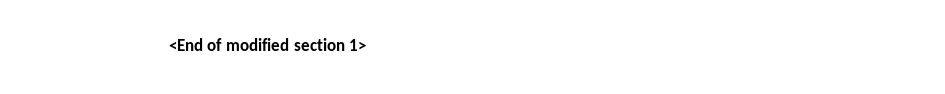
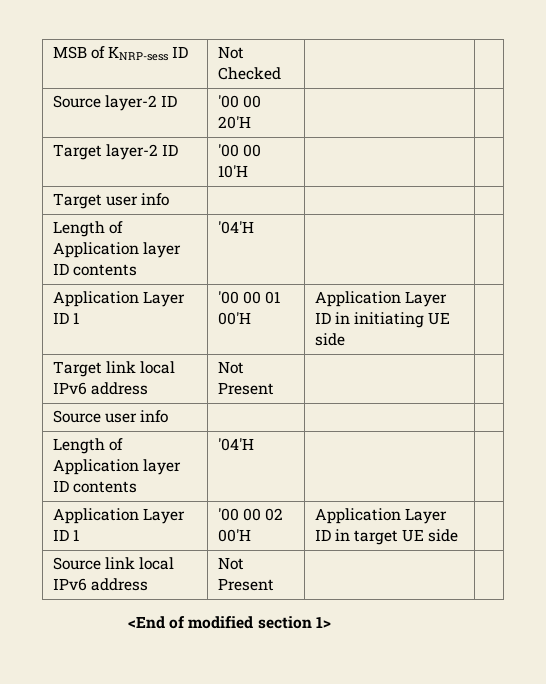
+ MSB of KNRP-sess ID | Not Checked | |
+ Source layer-2 ID | '00 00 20'H | |
+ Target layer-2 ID | '00 00 10'H | |
+ Target user info | | |
+ Length of Application layer ID contents | '04'H | |
+ Application Layer ID 1 | '00 00 01 00'H | Application Layer ID in initiating UE side |
+ Target link local IPv6 address | Not Present | |
+ Source user info | | |
+ Length of Application layer ID contents | '04'H | |
+ Application Layer ID 1 | '00 00 02 00'H | Application Layer ID in target UE side |
+ Source link local IPv6 address | Not Present | |

